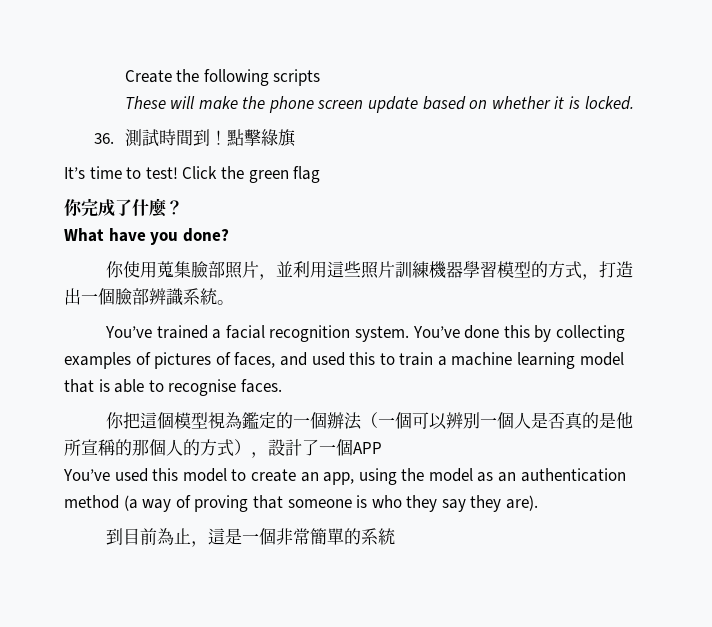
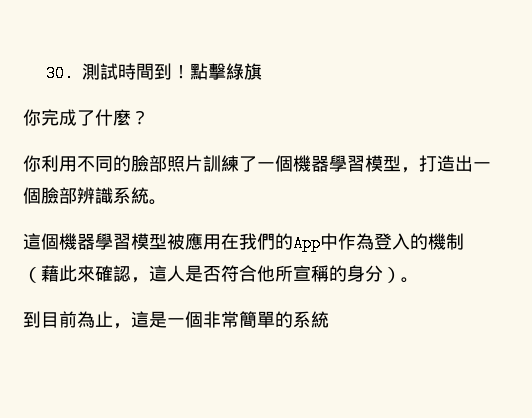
- Create the following scripts
- These will make the phone screen update based on whether it is locked.
- 36.測試時間到！
+ 30.測試時間到！
- It’s time to test! Click the green flag
  你完成了什麼？
- What have you done?
- 你使用蒐集臉部照片，並利用這些照片訓練機器學習模型的方式，打造出一個臉部辨識系統。
+ 你利用不同的臉部照片訓練了一個機器學習模型，打造出一個臉部辨識系統。
- You’ve trained a facial recognition system. You’ve done this by collecting examples of pictures of faces, and used this to train a machine learning model that is able to recognise faces.
- 你把這個模型視為鑑定的一個辦法（一個可以辨別一個人是否真的是他所宣稱的那個人的方式），設計了一個APP
- You’ve used this model to create an app, using the model as an authentication method (a way of proving that someone is who they say they are).
+ 這個機器學習模型被應用在我們的App中作為登入的機制（藉此來確認，這人是否符合他所宣稱的身分）。

